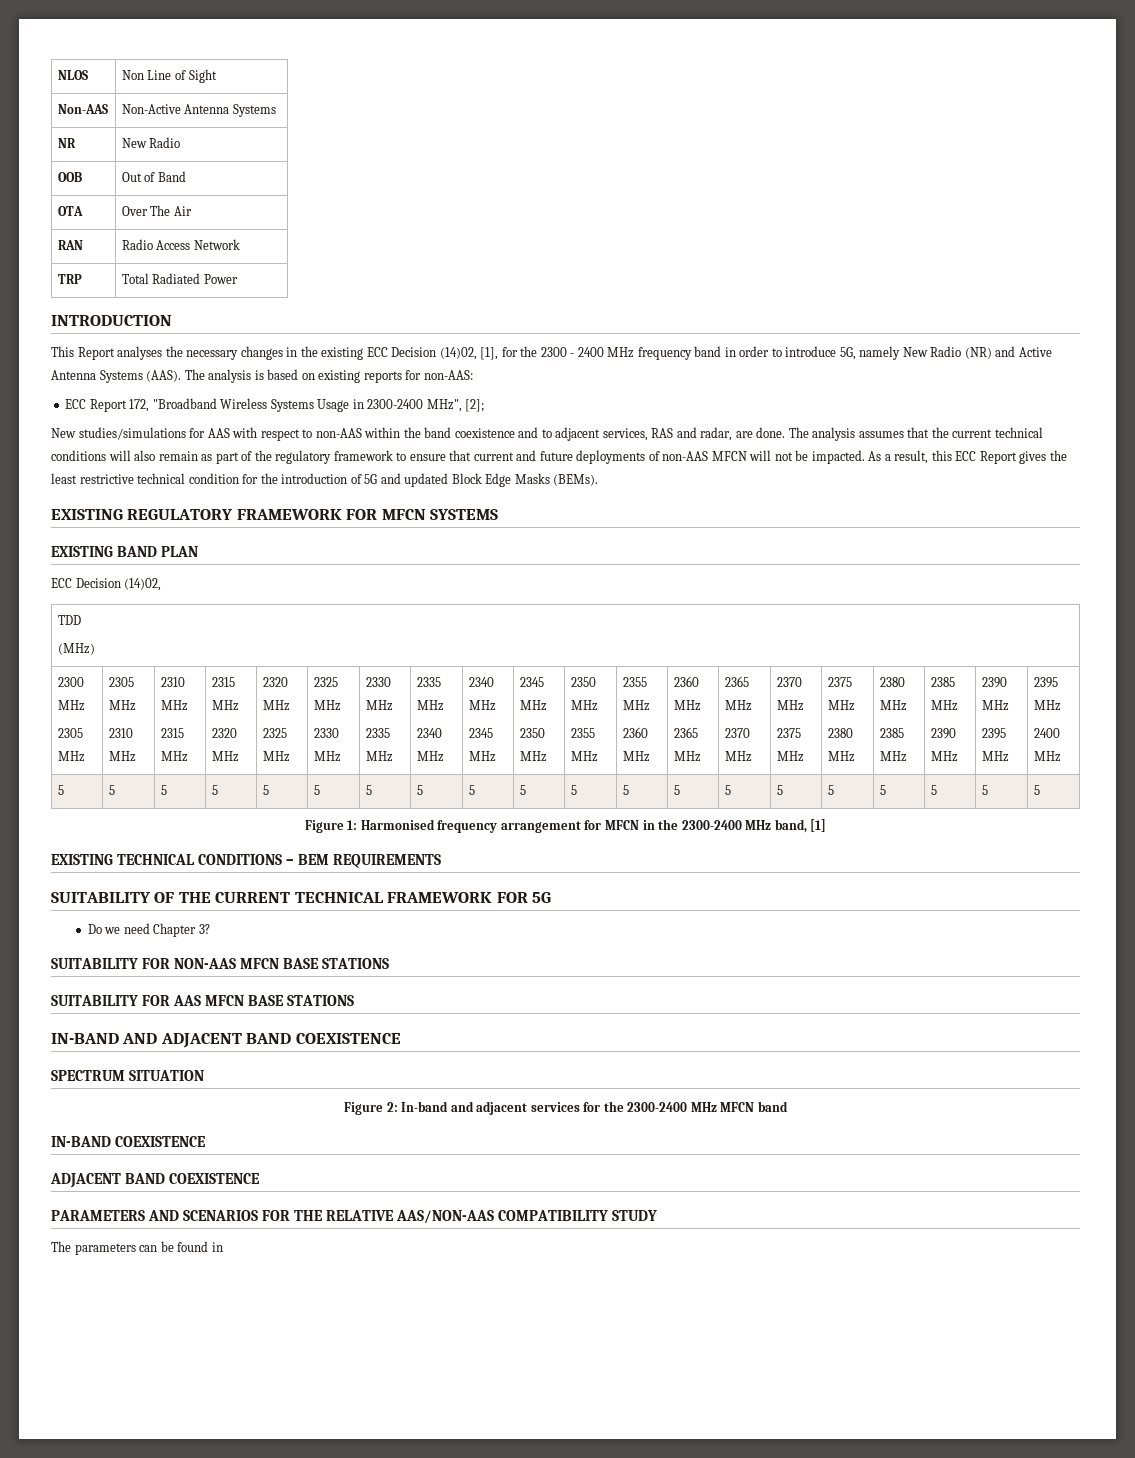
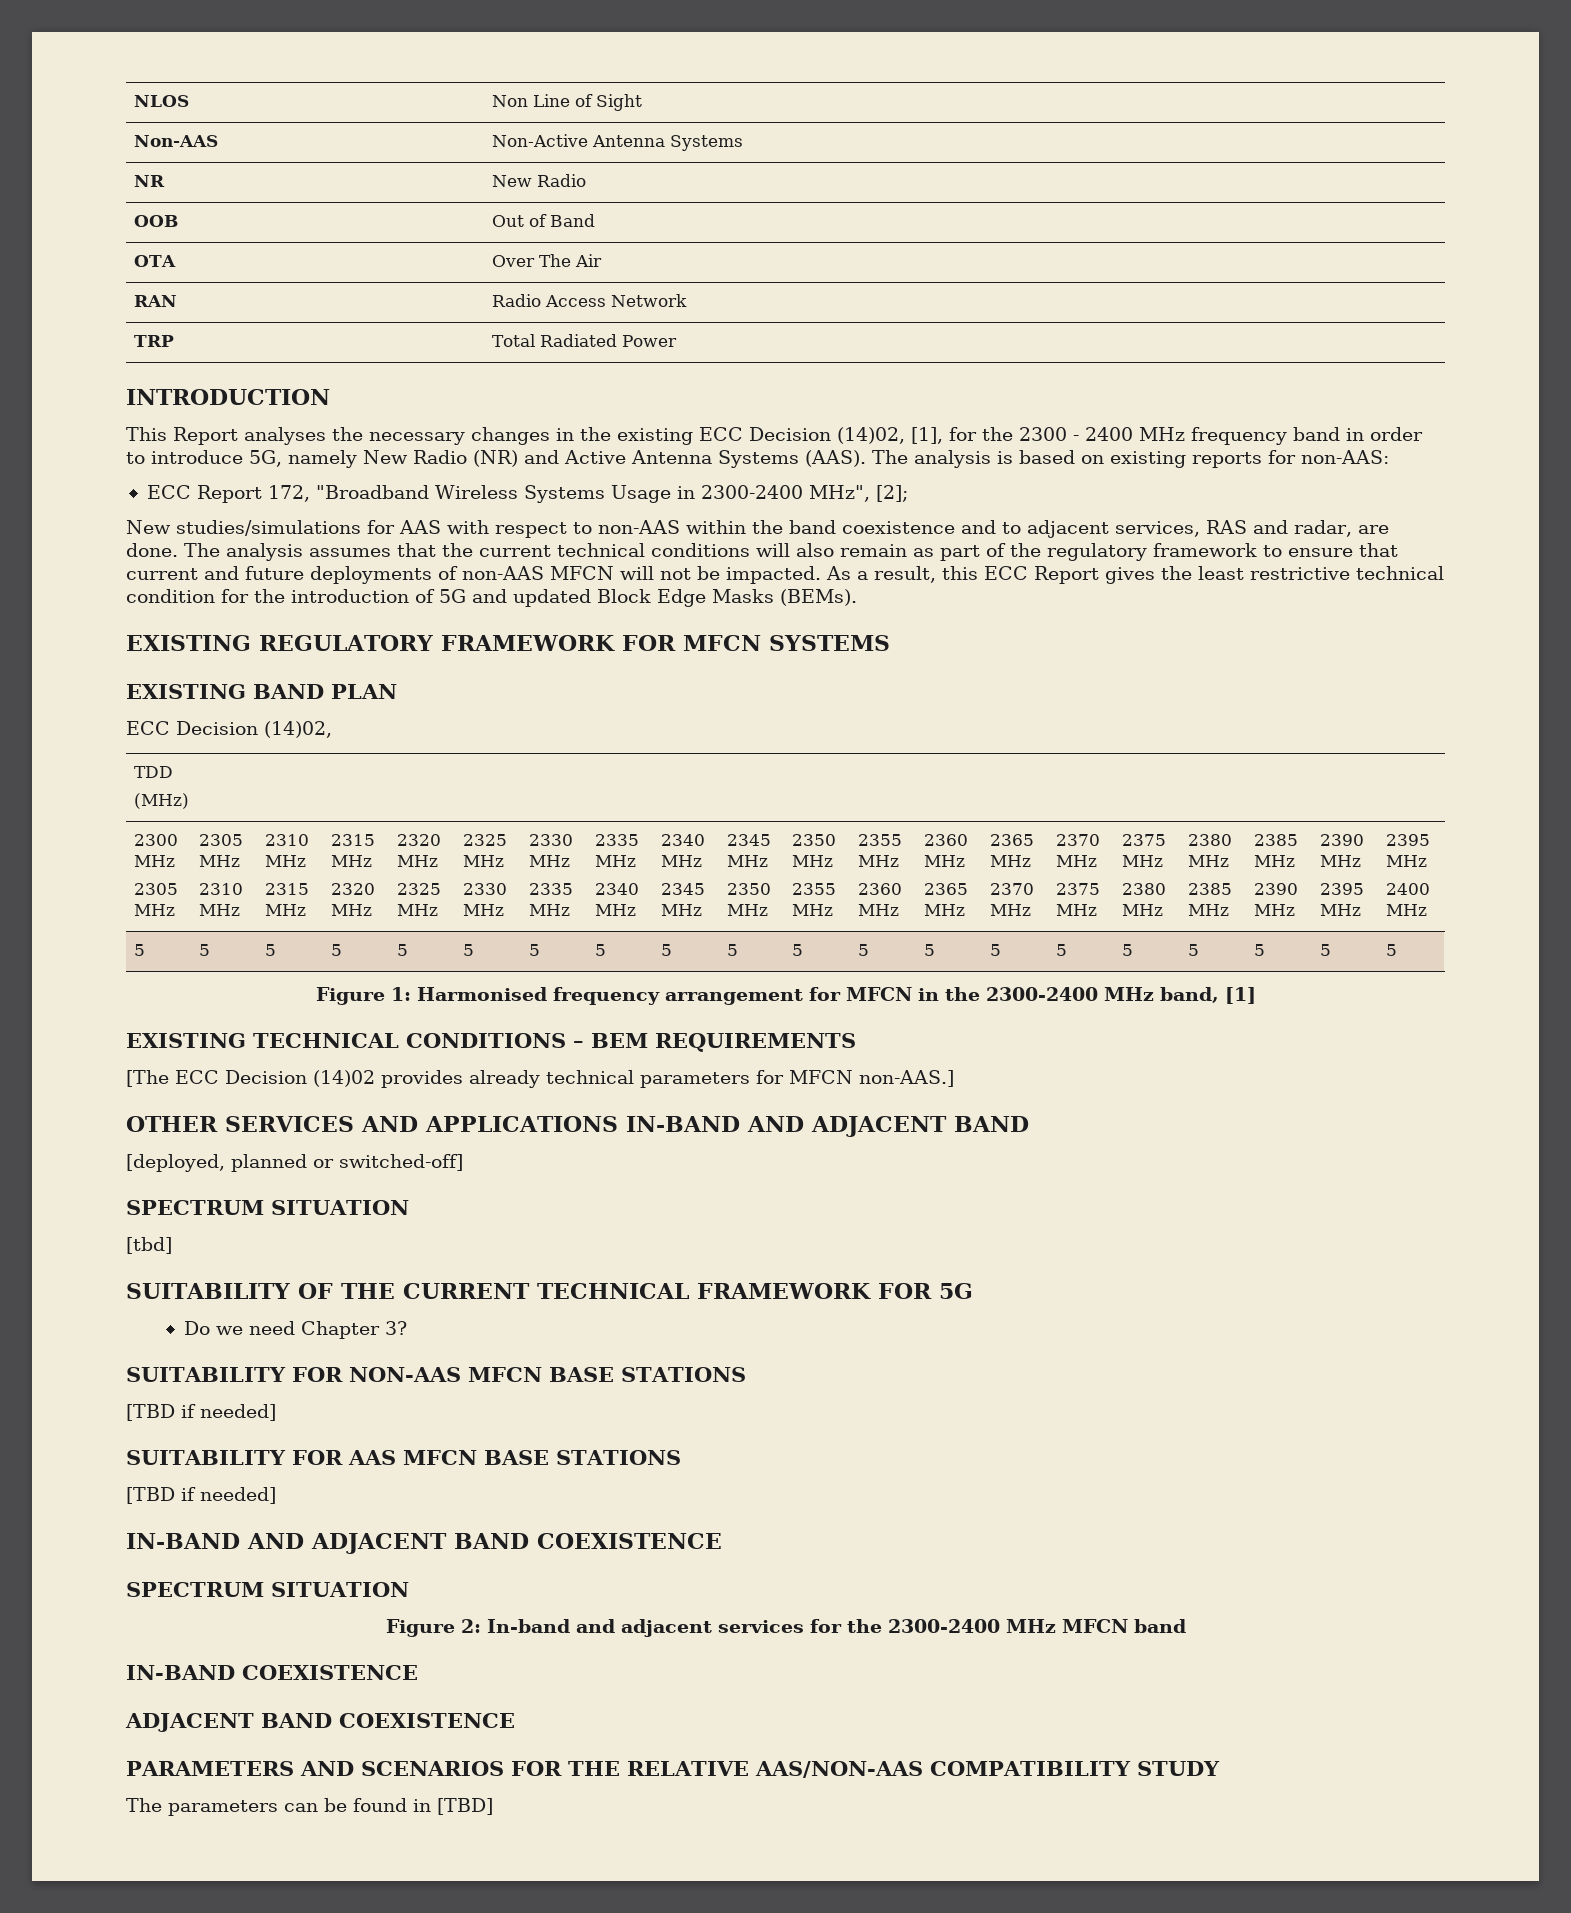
+ [The ECC Decision (14)02 provides already technical parameters for MFCN non-AAS.]
+ OTHER SERVICES AND APPLICATIONS IN-BAND AND ADJACENT BAND
+ [deployed, planned or switched-off]
+ SPECTRUM SITUATION
+ [tbd]
  SUITABILITY FOR NON-AAS MFCN BASE STATIONS
+ [TBD if needed]
  SUITABILITY FOR AAS MFCN BASE STATIONS
+ [TBD if needed]
- The parameters can be found in
+ The parameters can be found in [TBD]

